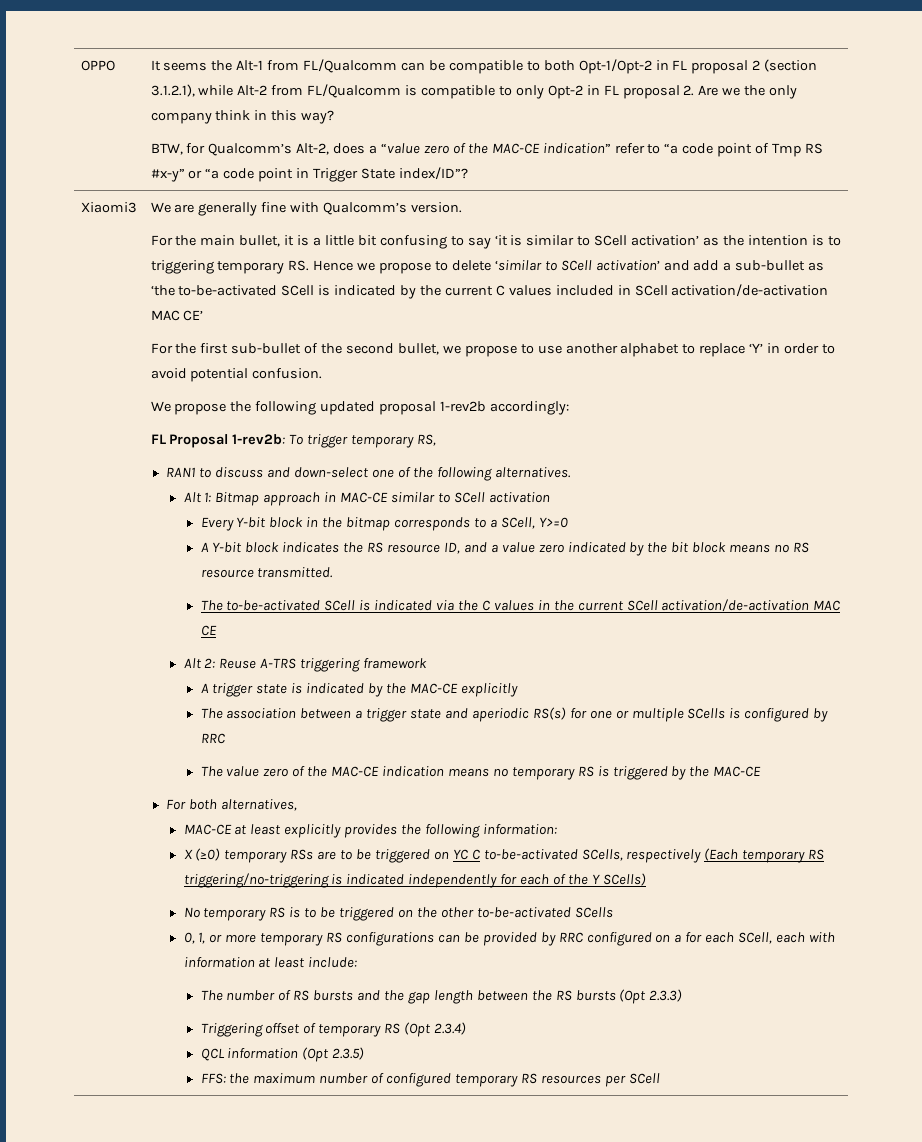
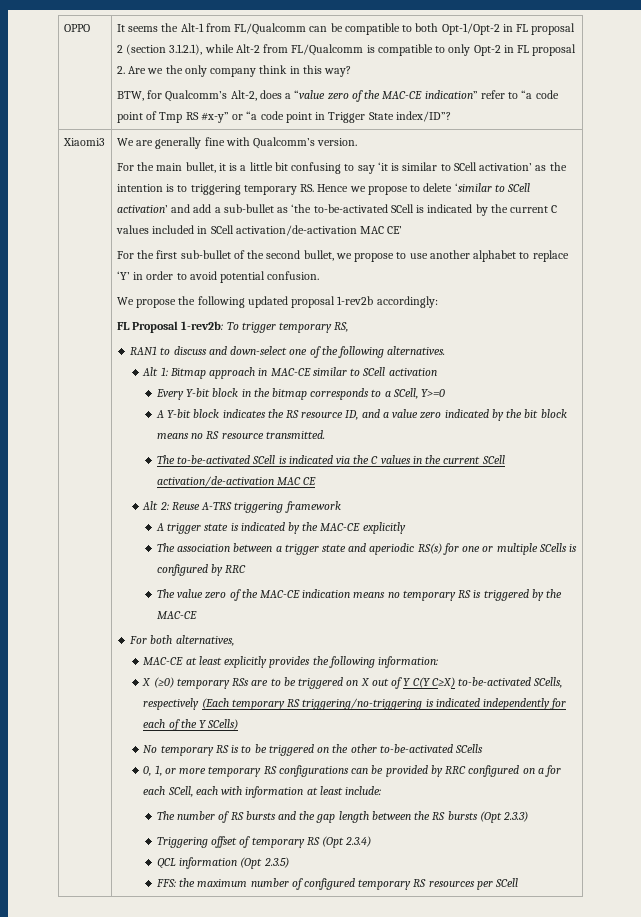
- X (≥0) temporary RSs are to be triggered on YC C to-be-activated SCells, respectively (Each temporary RS triggering/no-triggering is indicated independently for each of the Y SCells)
+ X (≥0) temporary RSs are to be triggered on X out of Y C(Y C≥X) to-be-activated SCells, respectively (Each temporary RS triggering/no-triggering is indicated independently for each of the Y SCells)

